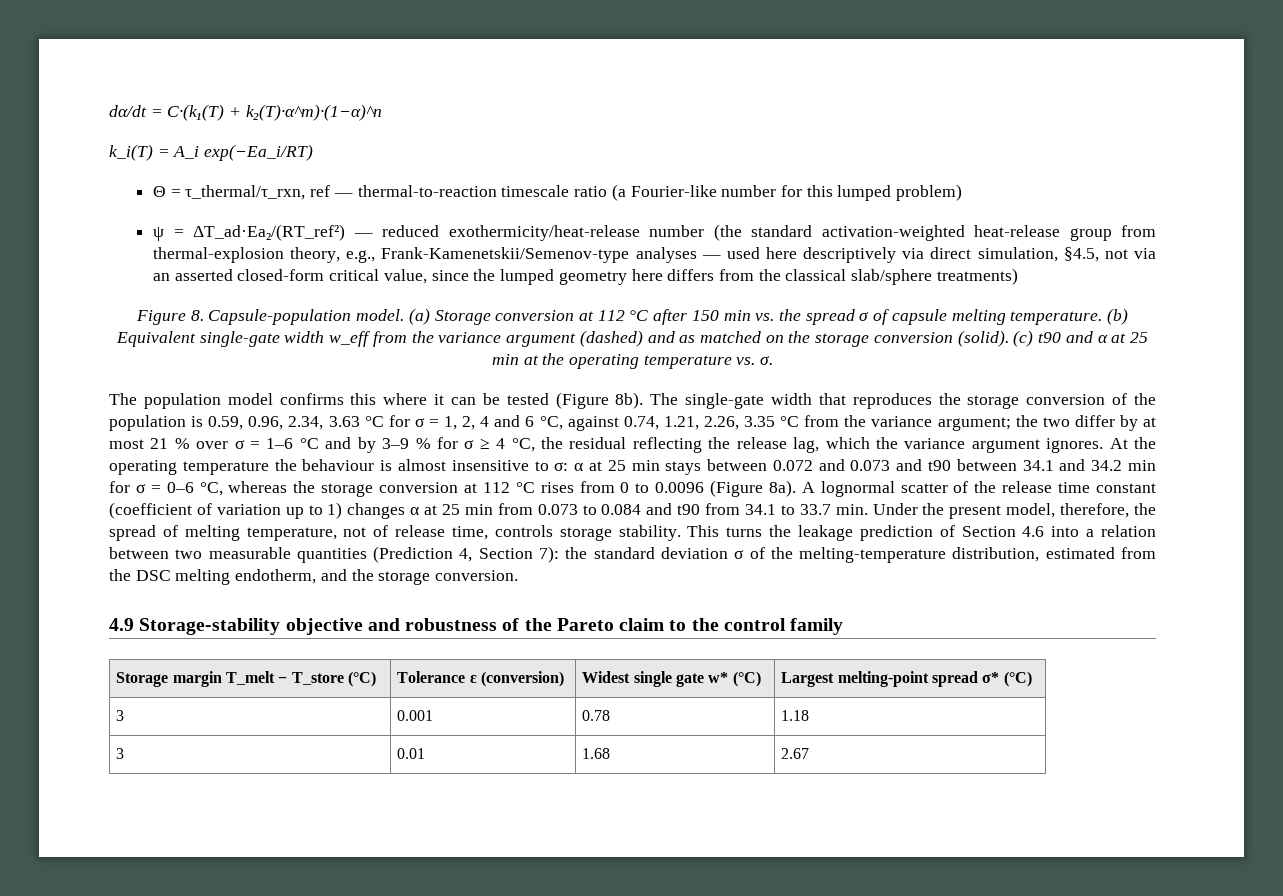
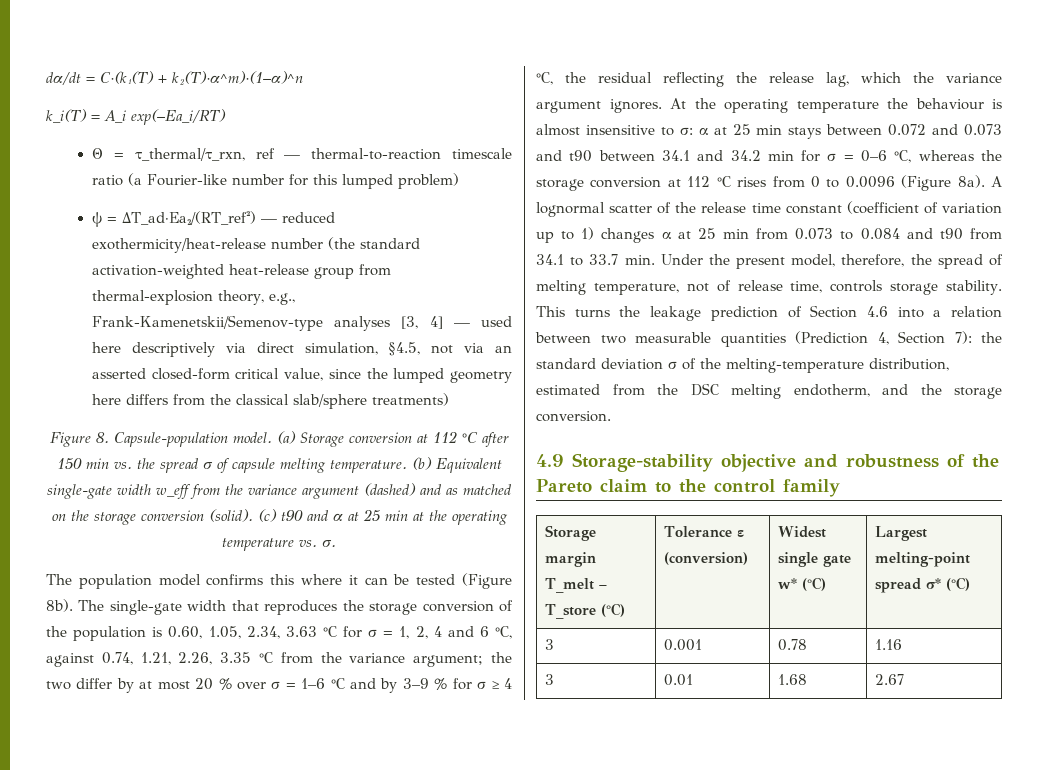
- ψ = ΔT_ad·Ea₂/(RT_ref²) — reduced exothermicity/heat-release number (the standard activation-weighted heat-release group from thermal-explosion theory, e.g., Frank-Kamenetskii/Semenov-type analyses — used here descriptively via direct simulation, §4.5, not via an asserted closed-form critical value, since the lumped geometry here differs from the classical slab/sphere treatments)
+ ψ = ΔT_ad·Ea₂/(RT_ref²) — reduced exothermicity/heat-release number (the standard activation-weighted heat-release group from thermal-explosion theory, e.g., Frank-Kamenetskii/Semenov-type analyses [3, 4] — used here descriptively via direct simulation, §4.5, not via an asserted closed-form critical value, since the lumped geometry here differs from the classical slab/sphere treatments)
- The single-gate width that reproduces the storage conversion of the population is 0.59, 0.96, 2.34, 3.63 °C for σ = 1, 2, 4 and 6 °C, against 0.74, 1.21, 2.26, 3.35 °C from the variance argument;
+ The single-gate width that reproduces the storage conversion of the population is 0.60, 1.05, 2.34, 3.63 °C for σ = 1, 2, 4 and 6 °C, against 0.74, 1.21, 2.26, 3.35 °C from the variance argument;
- the two differ by at most 21 % over σ = 1–6 °C and by 3–9 % for σ ≥ 4 °C, the residual reflecting the release lag, which the variance argument ignores.
+ the two differ by at most 20 % over σ = 1–6 °C and by 3–9 % for σ ≥ 4 °C, the residual reflecting the release lag, which the variance argument ignores.
- 3 | 0.001 | 0.78 | 1.18
+ 3 | 0.001 | 0.78 | 1.16

